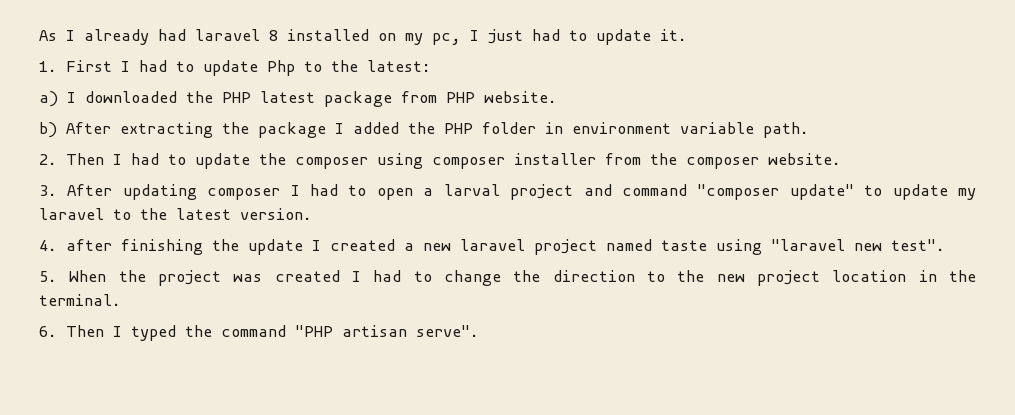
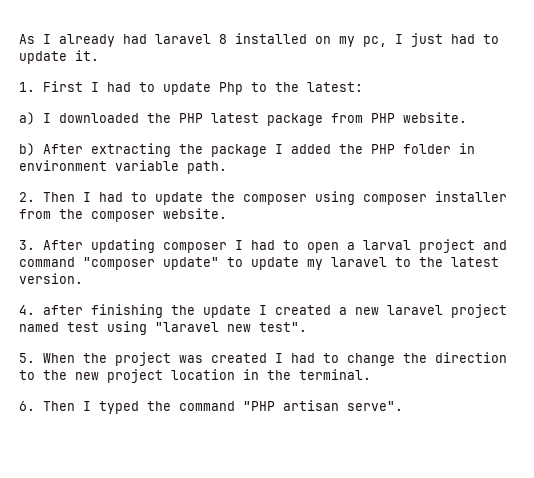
- 4. after finishing the update I created a new laravel project named taste using "laravel new test".
+ 4. after finishing the update I created a new laravel project named test using "laravel new test".

